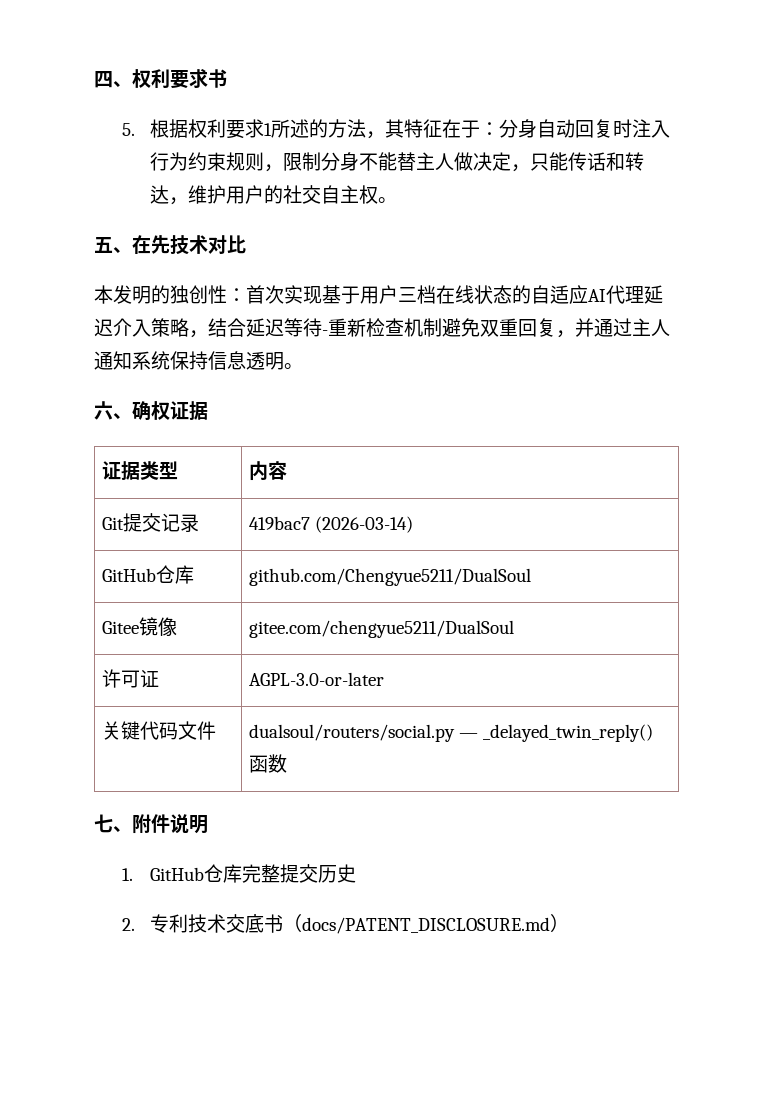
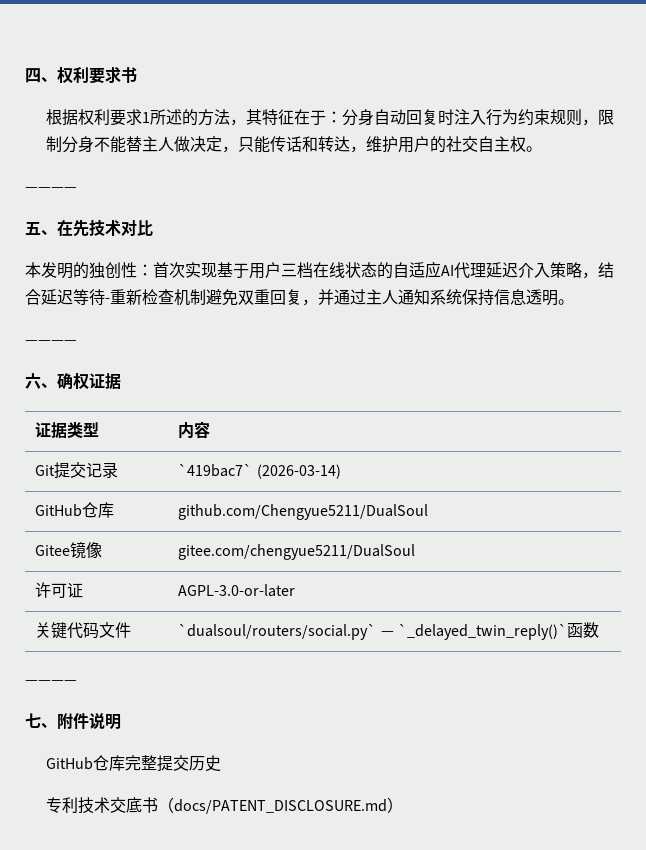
- 5.根据权利要求1所述的方法，其特征在于：分身自动回复时注入行为约束规则，限制分身不能替主人做决定，只能传话和转达，维护用户的社交自主权。
+ 根据权利要求1所述的方法，其特征在于：分身自动回复时注入行为约束规则，限制分身不能替主人做决定，只能传话和转达，维护用户的社交自主权。
+ ――――
  本发明的独创性：首次实现基于用户三档在线状态的自适应AI代理延迟介入策略，结合延迟等待-重新检查机制避免双重回复，并通过主人通知系统保持信息透明。
+ ――――
- Git提交记录 | 419bac7 (2026-03-14)
+ Git提交记录 | `419bac7` (2026-03-14)
- 关键代码文件 | dualsoul/routers/social.py — _delayed_twin_reply()函数
+ 关键代码文件 | `dualsoul/routers/social.py` — `_delayed_twin_reply()`函数
+ ――――
- 1. GitHub仓库完整提交历史
+ GitHub仓库完整提交历史
- 2.专利技术交底书（docs/PATENT_DISCLOSURE.md）
+ 专利技术交底书（docs/PATENT_DISCLOSURE.md）

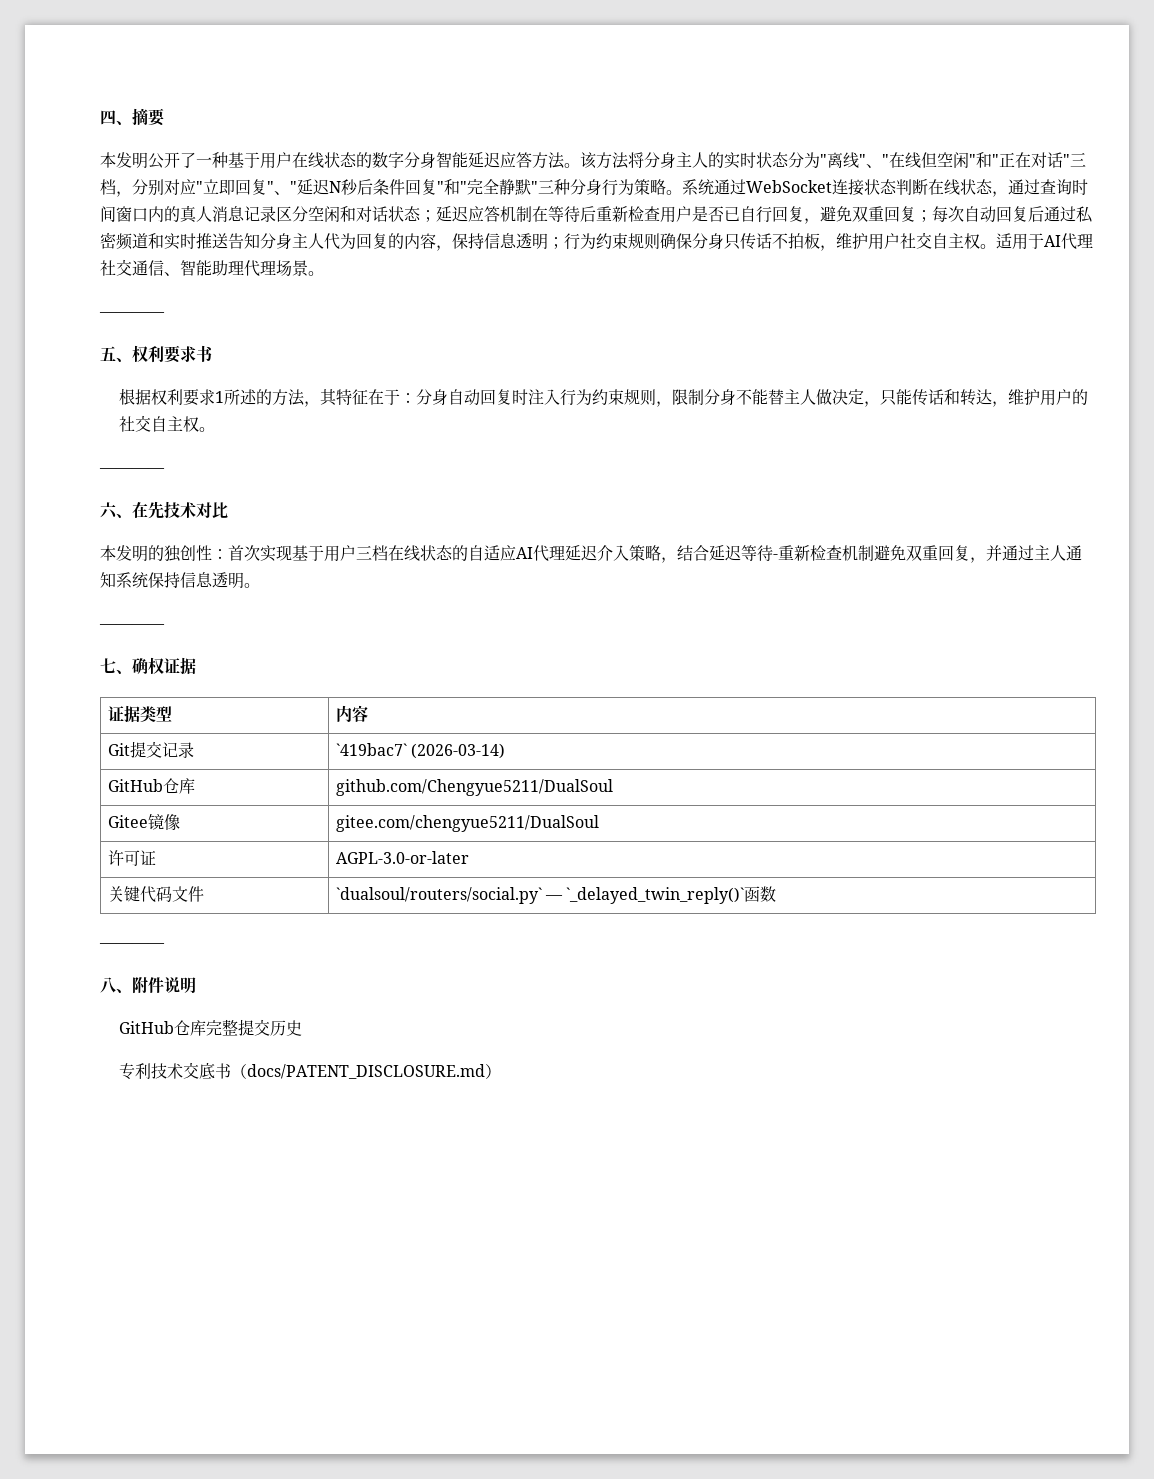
- 四、权利要求书
+ 四、摘要
+ 本发明公开了一种基于用户在线状态的数字分身智能延迟应答方法。该方法将分身主人的实时状态分为"离线"、"在线但空闲"和"正在对话"三档，分别对应"立即回复"、"延迟N秒后条件回复"和"完全静默"三种分身行为策略。系统通过WebSocket连接状态判断在线状态，通过查询时间窗口内的真人消息记录区分空闲和对话状态；延迟应答机制在等待后重新检查用户是否已自行回复，避免双重回复；每次自动回复后通过私密频道和实时推送告知分身主人代为回复的内容，保持信息透明；行为约束规则确保分身只传话不拍板，维护用户社交自主权。适用于AI代理社交通信、智能助理代理场景。
+ ――――
+ 五、权利要求书
- 五、在先技术对比
+ 六、在先技术对比
- 六、确权证据
+ 七、确权证据
- 七、附件说明
+ 八、附件说明

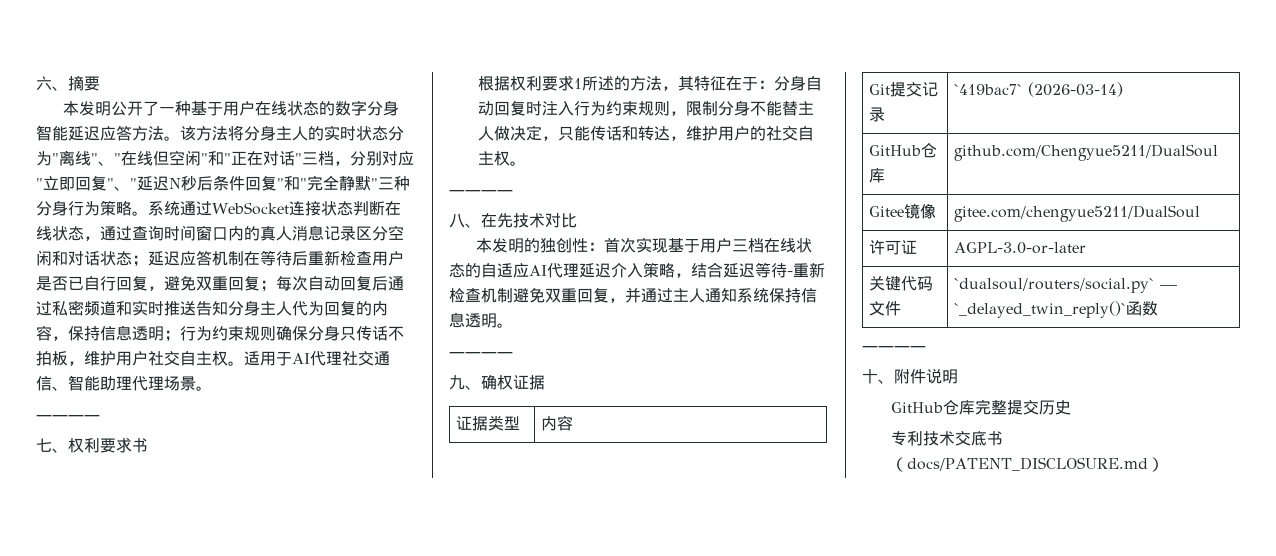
- 四、摘要
+ 六、摘要
- 五、权利要求书
+ 七、权利要求书
- 六、在先技术对比
+ 八、在先技术对比
- 七、确权证据
+ 九、确权证据
- 八、附件说明
+ 十、附件说明

